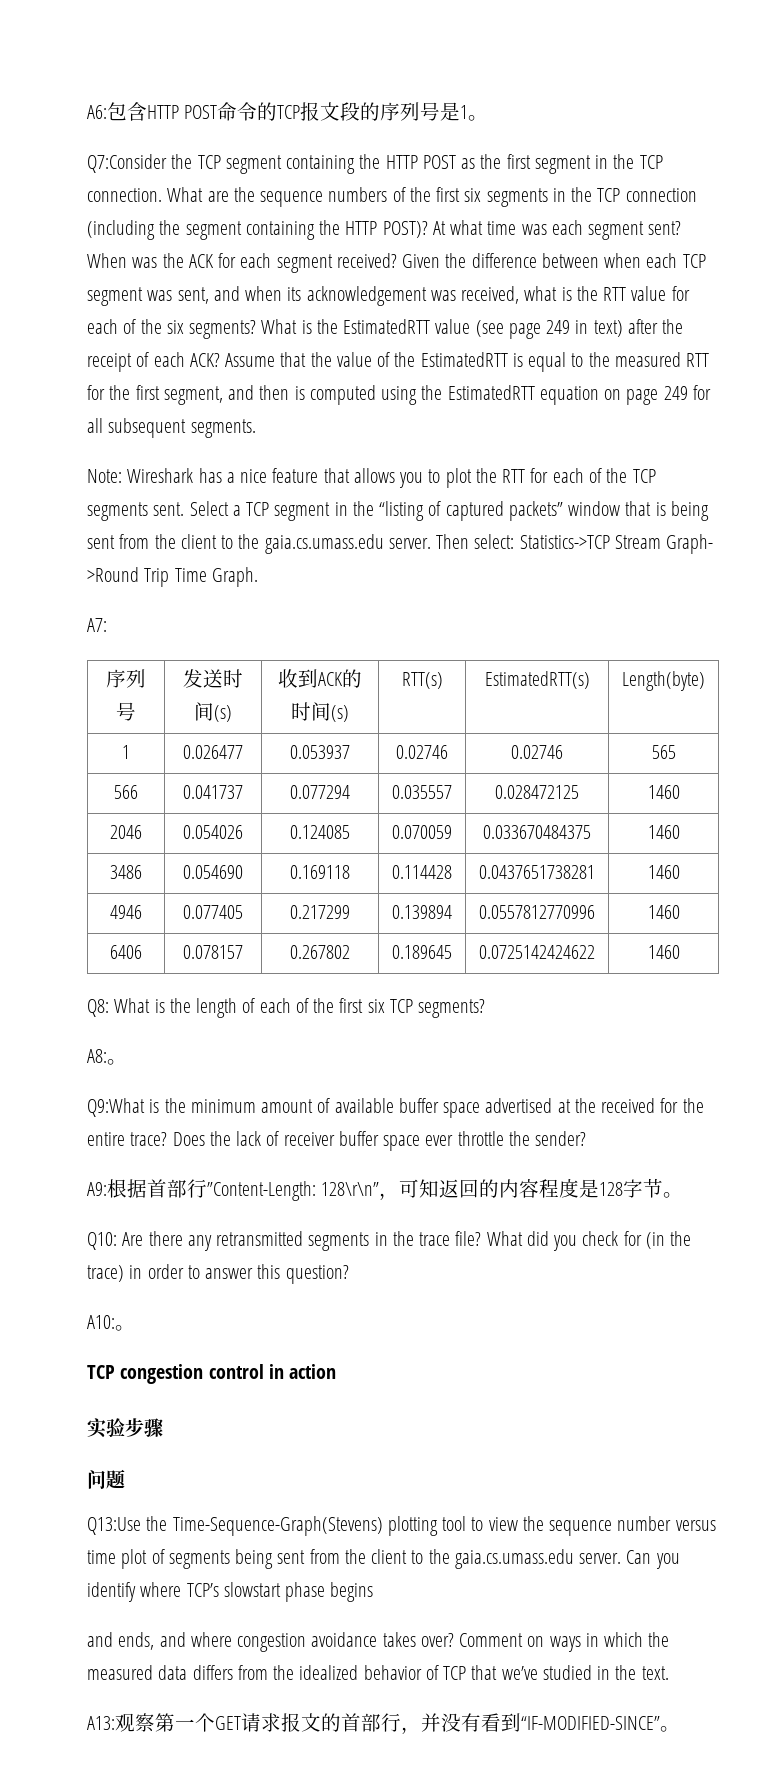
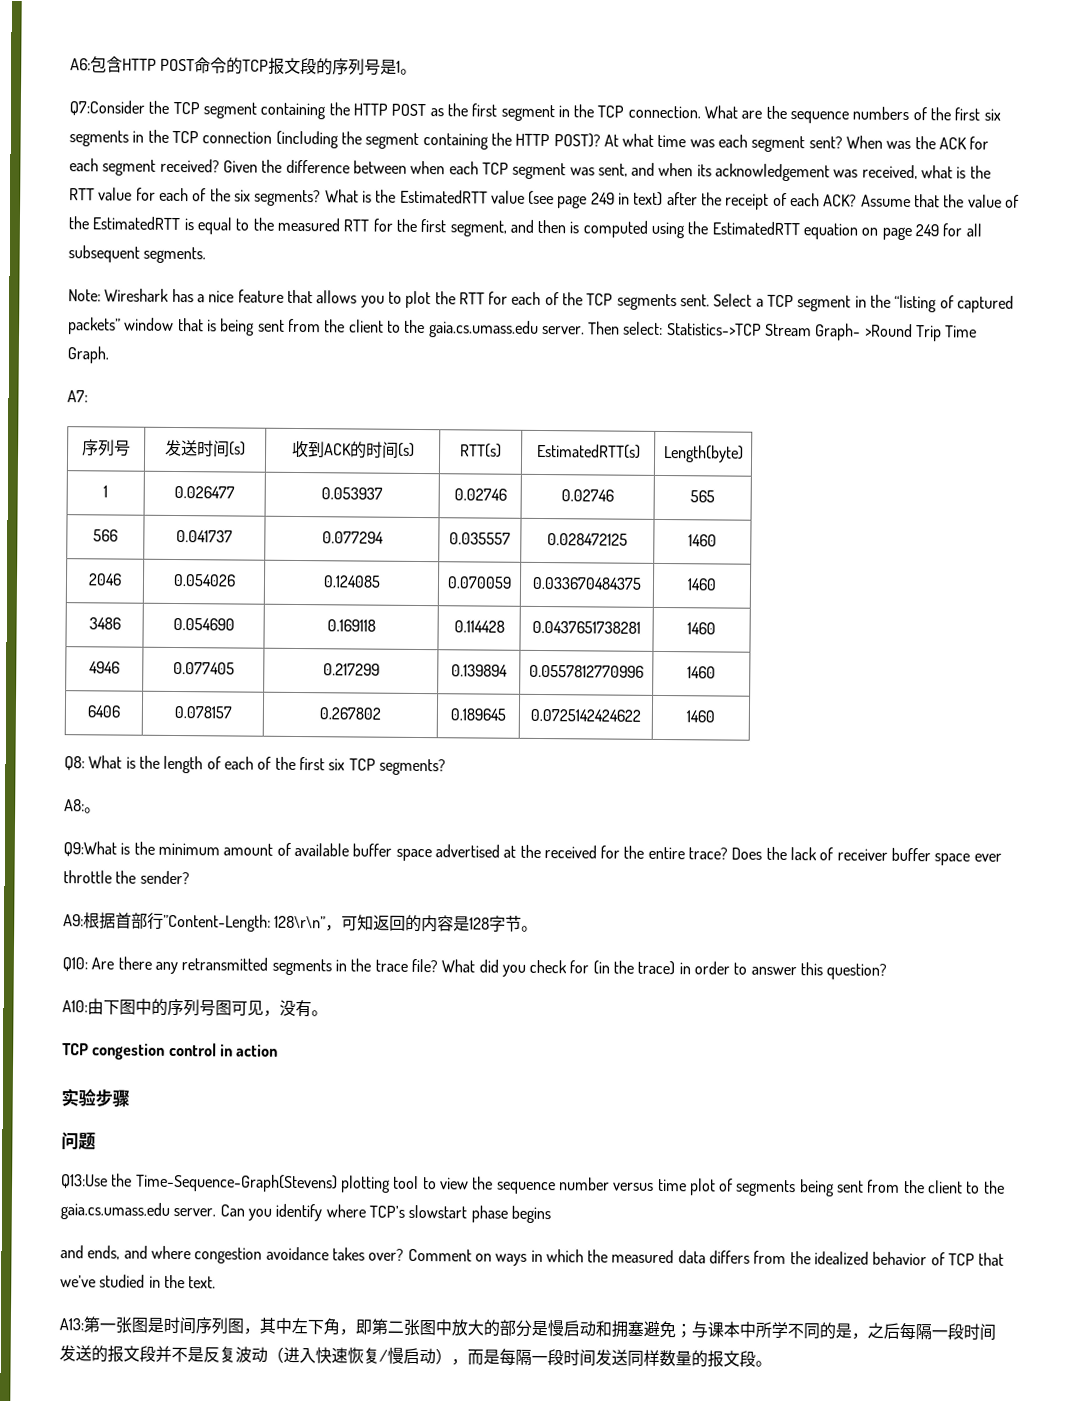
- A9:根据首部行”Content-Length: 128\r\n”，可知返回的内容程度是128字节。
+ A9:根据首部行”Content-Length: 128\r\n”，可知返回的内容是128字节。
- A10:。
+ A10:由下图中的序列号图可见，没有。
- A13:观察第一个GET请求报文的首部行，并没有看到“IF-MODIFIED-SINCE”。
+ A13:第一张图是时间序列图，其中左下角，即第二张图中放大的部分是慢启动和拥塞避免；与课本中所学不同的是，之后每隔一段时间发送的报文段并不是反复波动（进入快速恢复/慢启动），而是每隔一段时间发送同样数量的报文段。

